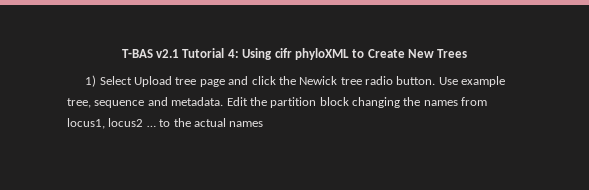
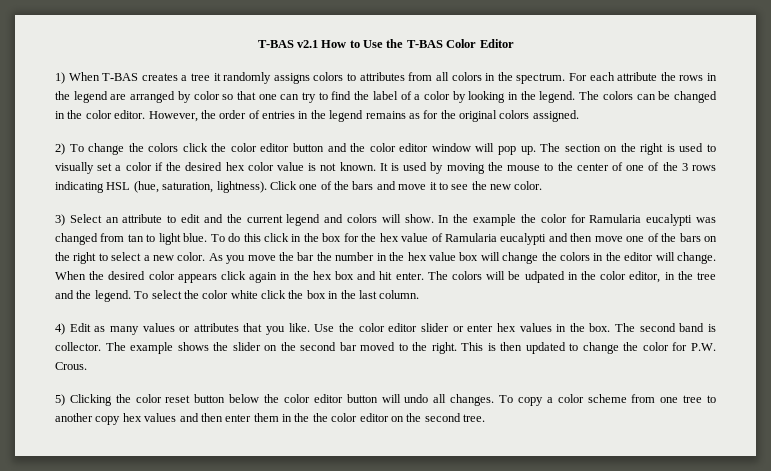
- T-BAS v2.1 Tutorial 4: Using cifr phyloXML to Create New Trees
- 1) Select Upload tree page and click the Newick tree radio button. Use example tree, sequence and metadata. Edit the partition block changing the names from locus1, locus2 … to the actual names
+ T-BAS v2.1 How to Use the T-BAS Color Editor
+ 1) When T-BAS creates a tree it randomly assigns colors to attributes from all colors in the spectrum. For each attribute the rows in the legend are arranged by color so that one can try to find the label of a color by looking in the legend. The colors can be changed in the color editor. However, the order of entries in the legend remains as for the original colors assigned.
+ 2) To change the colors click the color editor button and the color editor window will pop up. The section on the right is used to visually set a color if the desired hex color value is not known. It is used by moving the mouse to the center of one of the 3 rows indicating HSL (hue, saturation, lightness). Click one of the bars and move it to see the new color.
+ 3) Select an attribute to edit and the current legend and colors will show. In the example the color for Ramularia eucalypti was changed from tan to light blue. To do this click in the box for the hex value of Ramularia eucalypti and then move one of the bars on the right to select a new color. As you move the bar the number in the hex value box will change the colors in the editor will change. When the desired color appears click again in the hex box and hit enter. The colors will be udpated in the color editor, in the tree and the legend. To select the color white click the box in the last column.
+ 4) Edit as many values or attributes that you like. Use the color editor slider or enter hex values in the box. The second band is collector. The example shows the slider on the second bar moved to the right. This is then updated to change the color for P.W. Crous.
+ 5) Clicking the color reset button below the color editor button will undo all changes. To copy a color scheme from one tree to another copy hex values and then enter them in the the color editor on the second tree.

